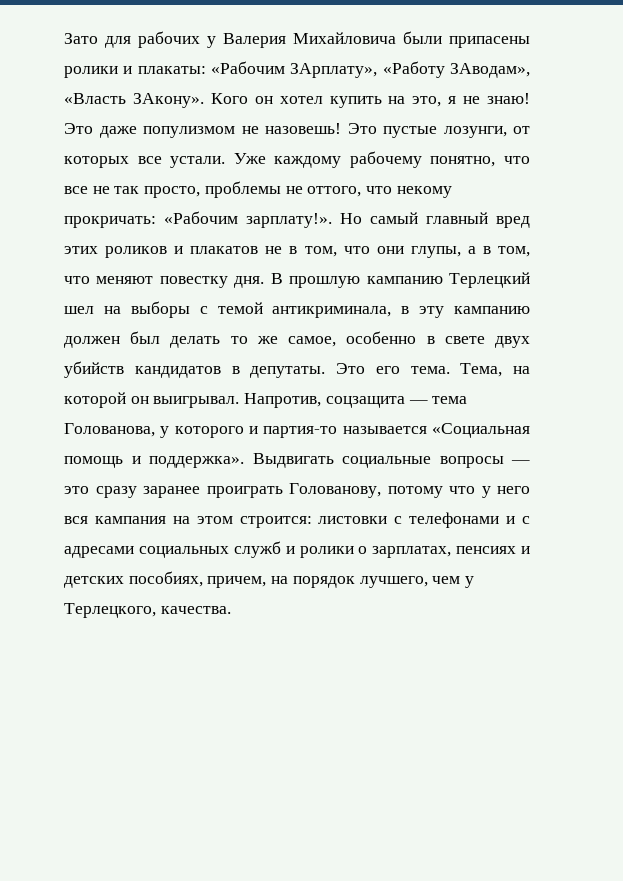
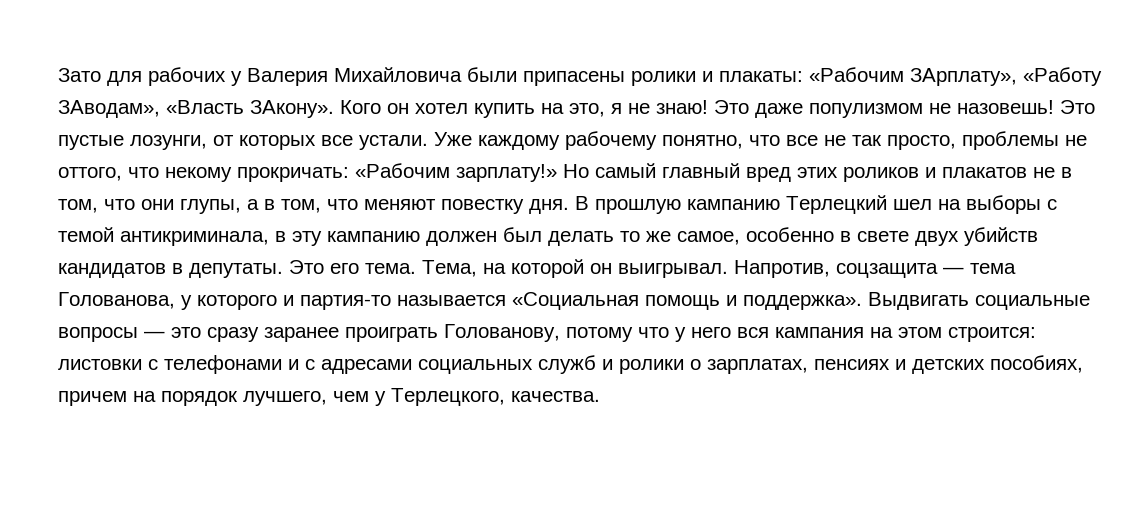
- Уже каждому рабочему понятно, что все не так просто, проблемы не оттого, что некому прокричать: «Рабочим зарплату!».
+ Уже каждому рабочему понятно, что все не так просто, проблемы не оттого, что некому прокричать: «Рабочим зарплату!»
- Выдвигать социальные вопросы — это сразу заранее проиграть Голованову, потому что у него вся кампания на этом строится: листовки с телефонами и с адресами социальных служб и ролики о зарплатах, пенсиях и детских пособиях, причем, на порядок лучшего, чем у Терлецкого, качества.
+ Выдвигать социальные вопросы — это сразу заранее проиграть Голованову, потому что у него вся кампания на этом строится: листовки с телефонами и с адресами социальных служб и ролики о зарплатах, пенсиях и детских пособиях, причем на порядок лучшего, чем у Терлецкого, качества.

